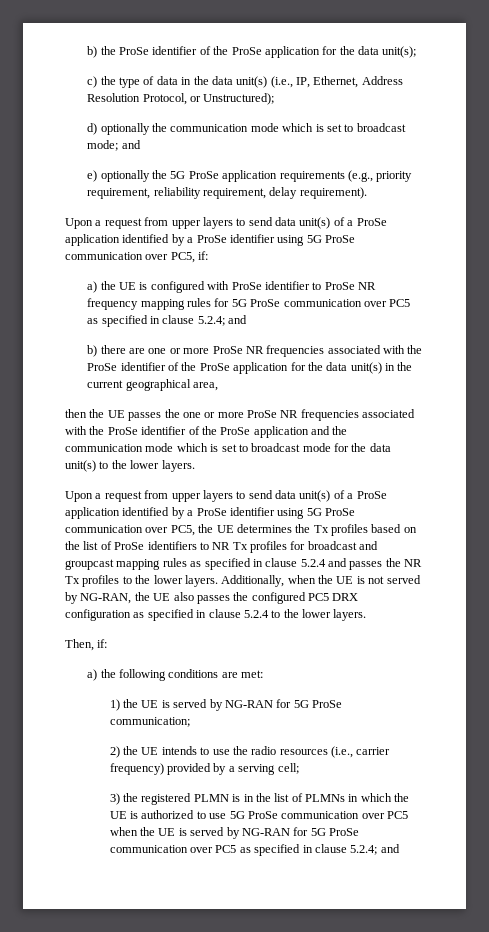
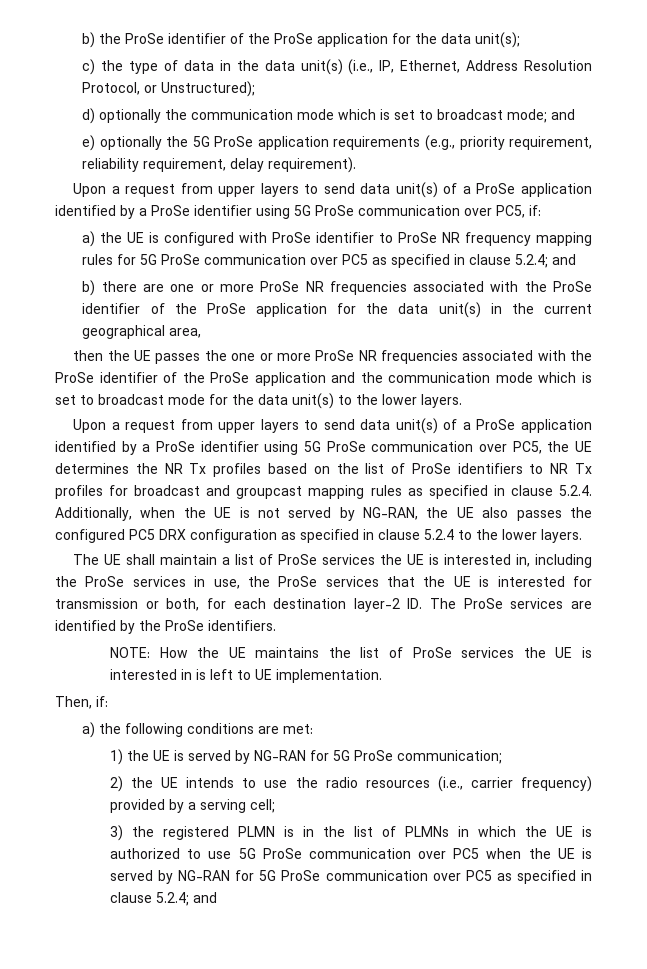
- Upon a request from upper layers to send data unit(s) of a ProSe application identified by a ProSe identifier using 5G ProSe communication over PC5, the UE determines the Tx profiles based on the list of ProSe identifiers to NR Tx profiles for broadcast and groupcast mapping rules as specified in clause 5.2.4 and passes the NR Tx profiles to the lower layers. Additionally, when the UE is not served by NG-RAN, the UE also passes the configured PC5 DRX configuration as specified in clause 5.2.4 to the lower layers.
+ Upon a request from upper layers to send data unit(s) of a ProSe application identified by a ProSe identifier using 5G ProSe communication over PC5, the UE determines the NR Tx profiles based on the list of ProSe identifiers to NR Tx profiles for broadcast and groupcast mapping rules as specified in clause 5.2.4. Additionally, when the UE is not served by NG-RAN, the UE also passes the configured PC5 DRX configuration as specified in clause 5.2.4 to the lower layers.
+ The UE shall maintain a list of ProSe services the UE is interested in, including the ProSe services in use, the ProSe services that the UE is interested for transmission or both, for each destination layer-2 ID. The ProSe services are identified by the ProSe identifiers.
+ NOTE: How the UE maintains the list of ProSe services the UE is interested in is left to UE implementation.

